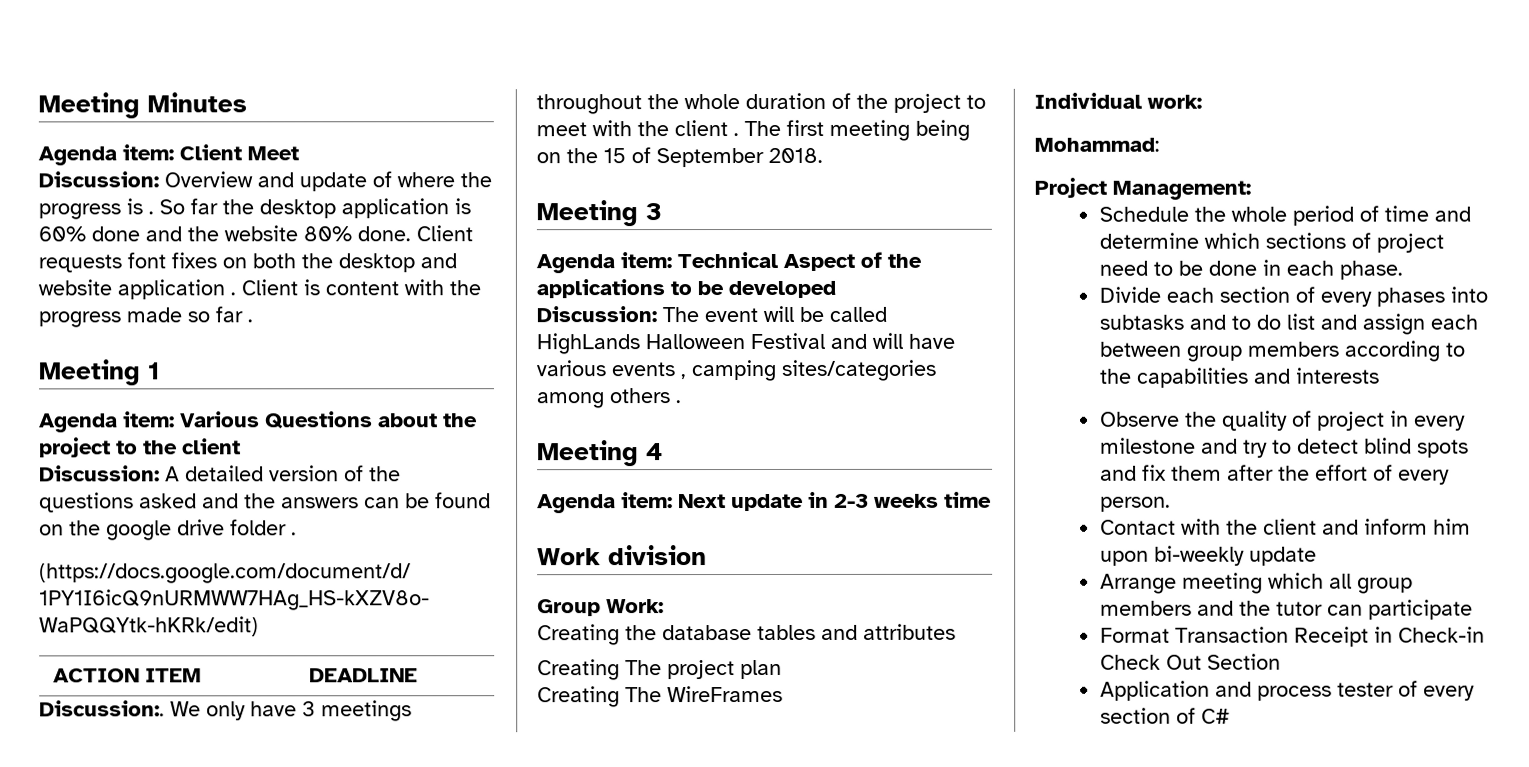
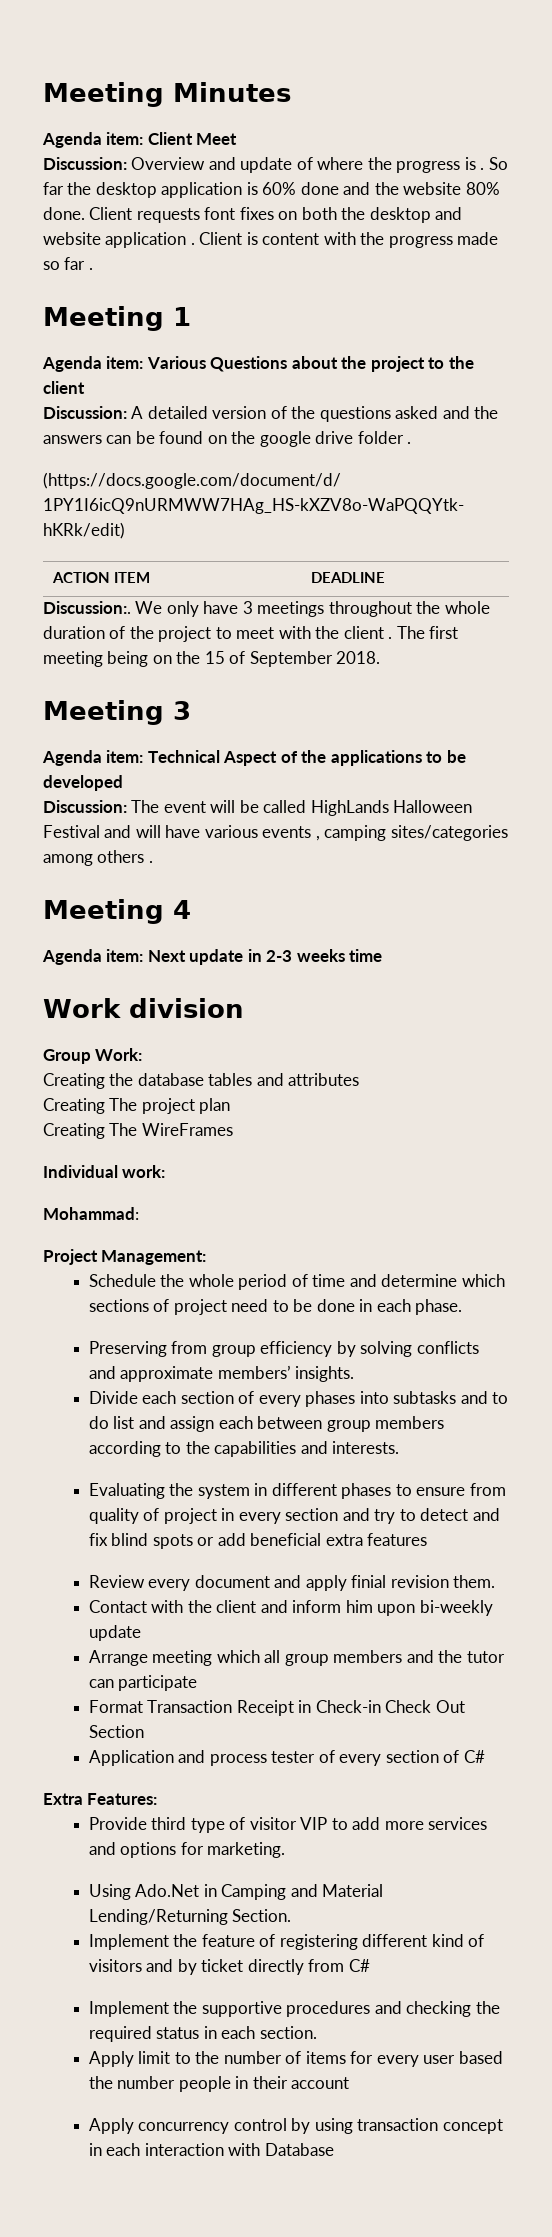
+ Preserving from group efficiency by solving conflicts and approximate members’ insights.
- Divide each section of every phases into subtasks and to do list and assign each between group members according to the capabilities and interests
- Observe the quality of project in every milestone and try to detect blind spots and fix them after the effort of every person.
+ Divide each section of every phases into subtasks and to do list and assign each between group members according to the capabilities and interests.
+ Evaluating the system in different phases to ensure from quality of project in every section and try to detect and fix blind spots or add beneficial extra features
+ Review every document and apply finial revision them.
+ Extra Features:
+ Provide third type of visitor VIP to add more services and options for marketing.
+ Using Ado.Net in Camping and Material Lending/Returning Section.
+ Implement the feature of registering different kind of visitors and by ticket directly from C#
+ Implement the supportive procedures and checking the required status in each section.
+ Apply limit to the number of items for every user based the number people in their account
+ Apply concurrency control by using transaction concept in each interaction with Database

